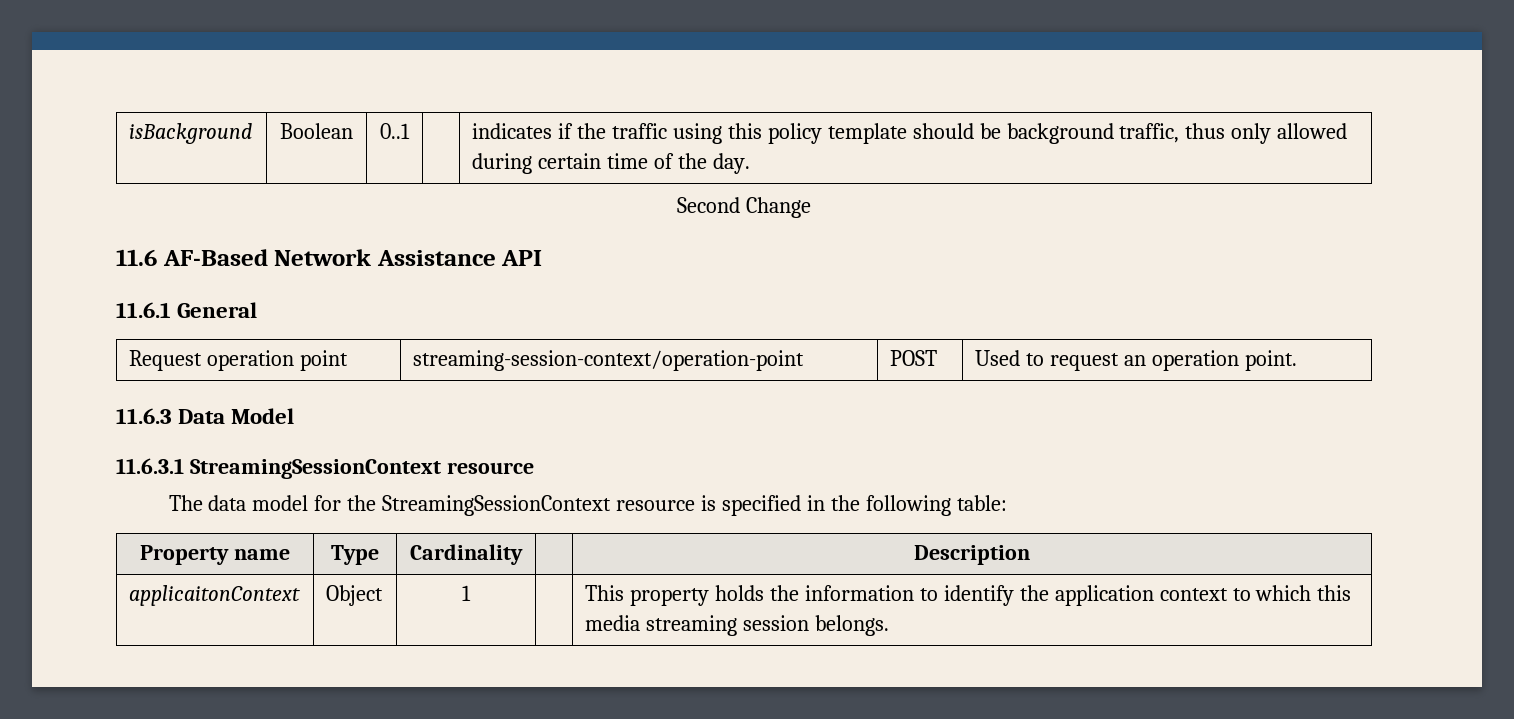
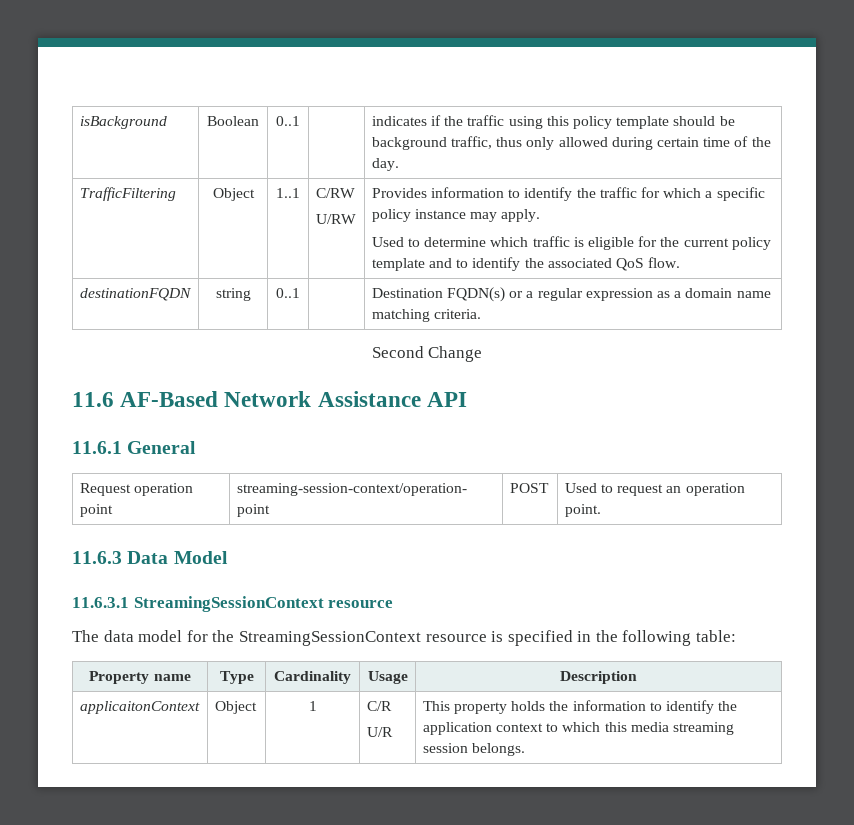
+ TrafficFiltering | Object | 1..1 | C/RW
+ U/RW | Provides information to identify the traffic for which a specific policy instance may apply.
+ Used to determine which traffic is eligible for the current policy template and to identify the associated QoS flow.
+ destinationFQDN | string | 0..1 | | Destination FQDN(s) or a regular expression as a domain name matching criteria.
- Property name | Type | Cardinality | | Description
+ Property name | Type | Cardinality | Usage | Description
- applicaitonContext | Object | 1 | | This property holds the information to identify the application context to which this media streaming session belongs.
+ applicaitonContext | Object | 1 | C/R
+ U/R | This property holds the information to identify the application context to which this media streaming session belongs.

